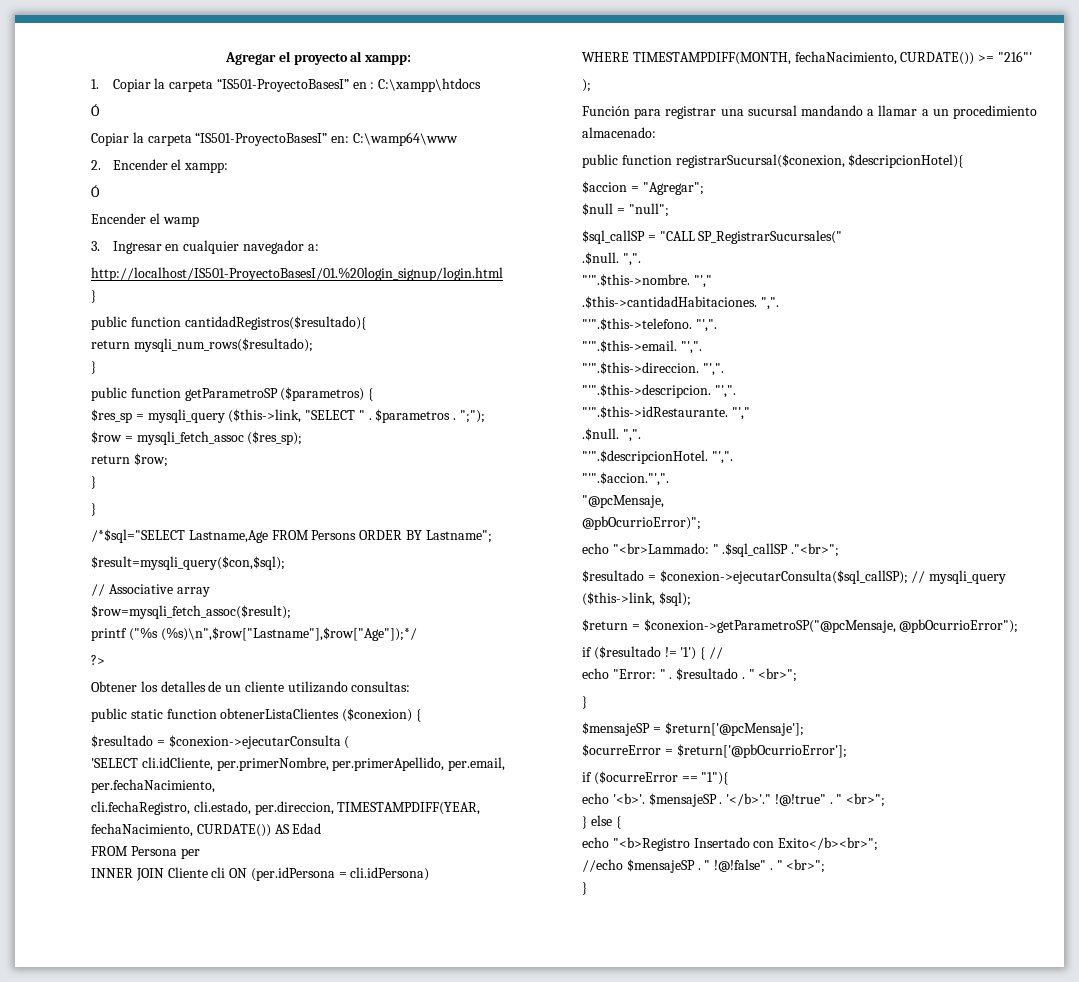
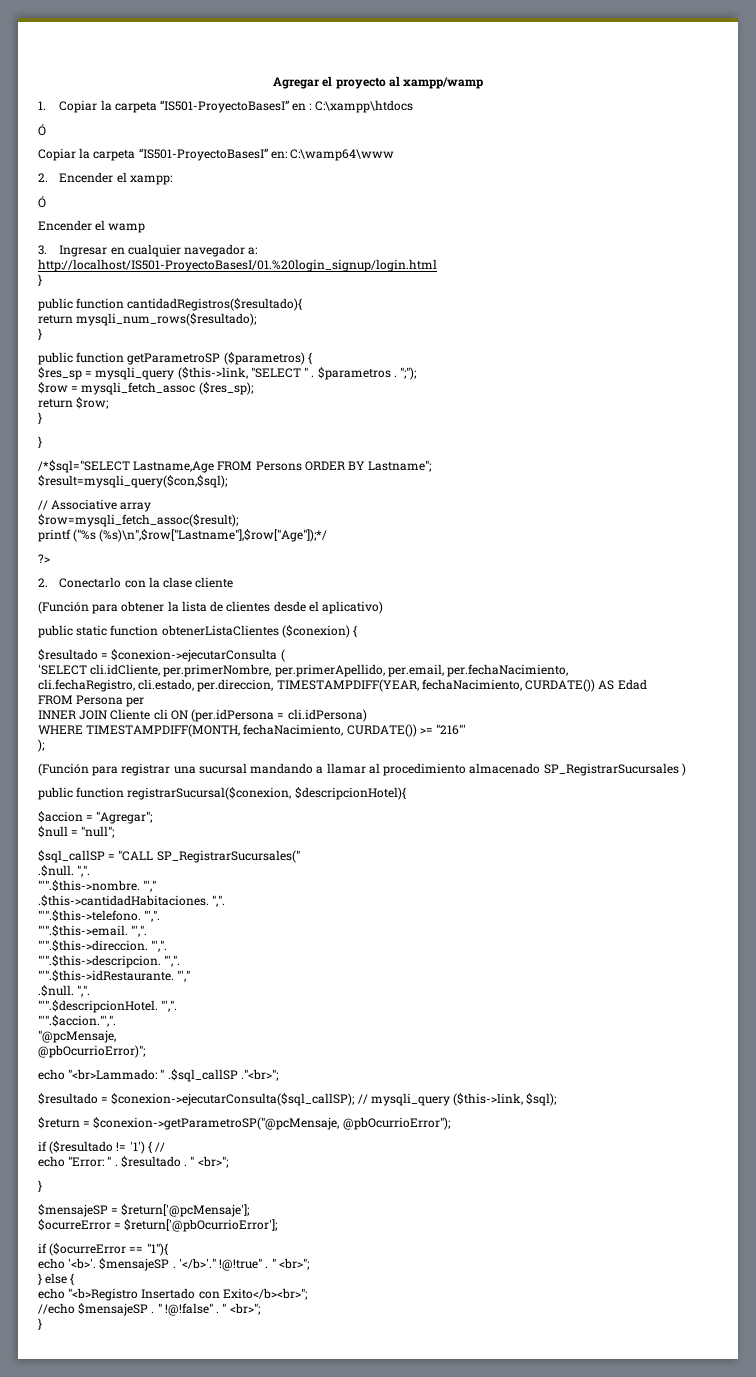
- Agregar el proyecto al xampp:
+ Agregar el proyecto al xampp/wamp
- Obtener los detalles de un cliente utilizando consultas:
+ 2. Conectarlo con la clase cliente
+ (Función para obtener la lista de clientes desde el aplicativo)
- Función para registrar una sucursal mandando a llamar a un procedimiento almacenado:
+ (Función para registrar una sucursal mandando a llamar al procedimiento almacenado SP_RegistrarSucursales )

